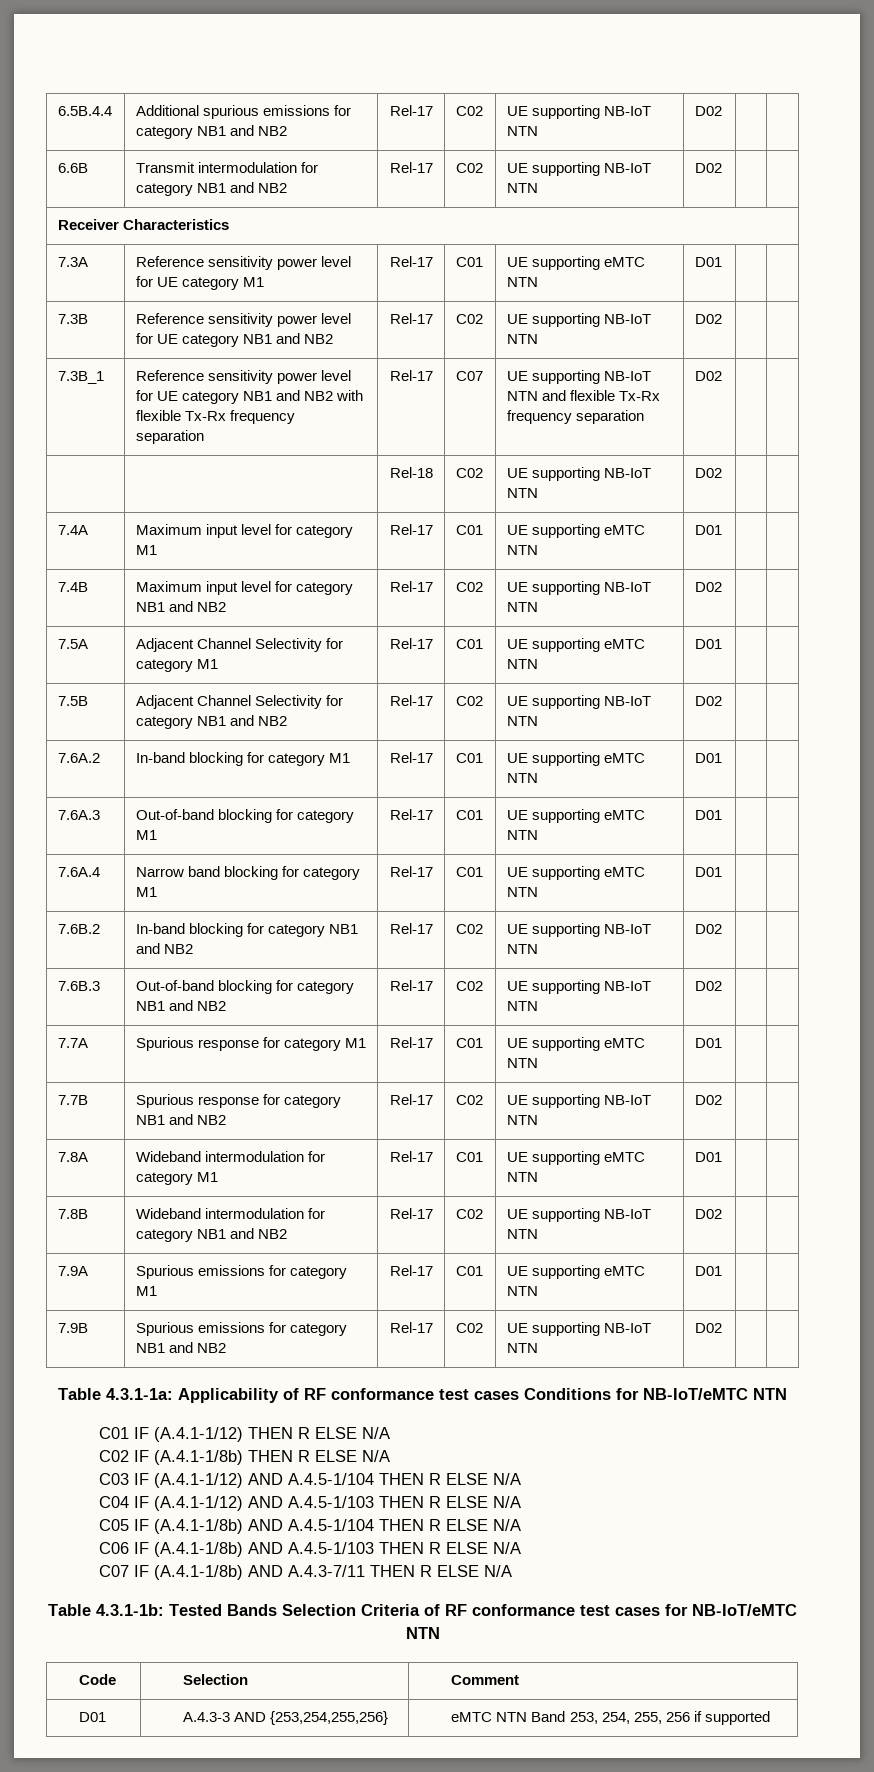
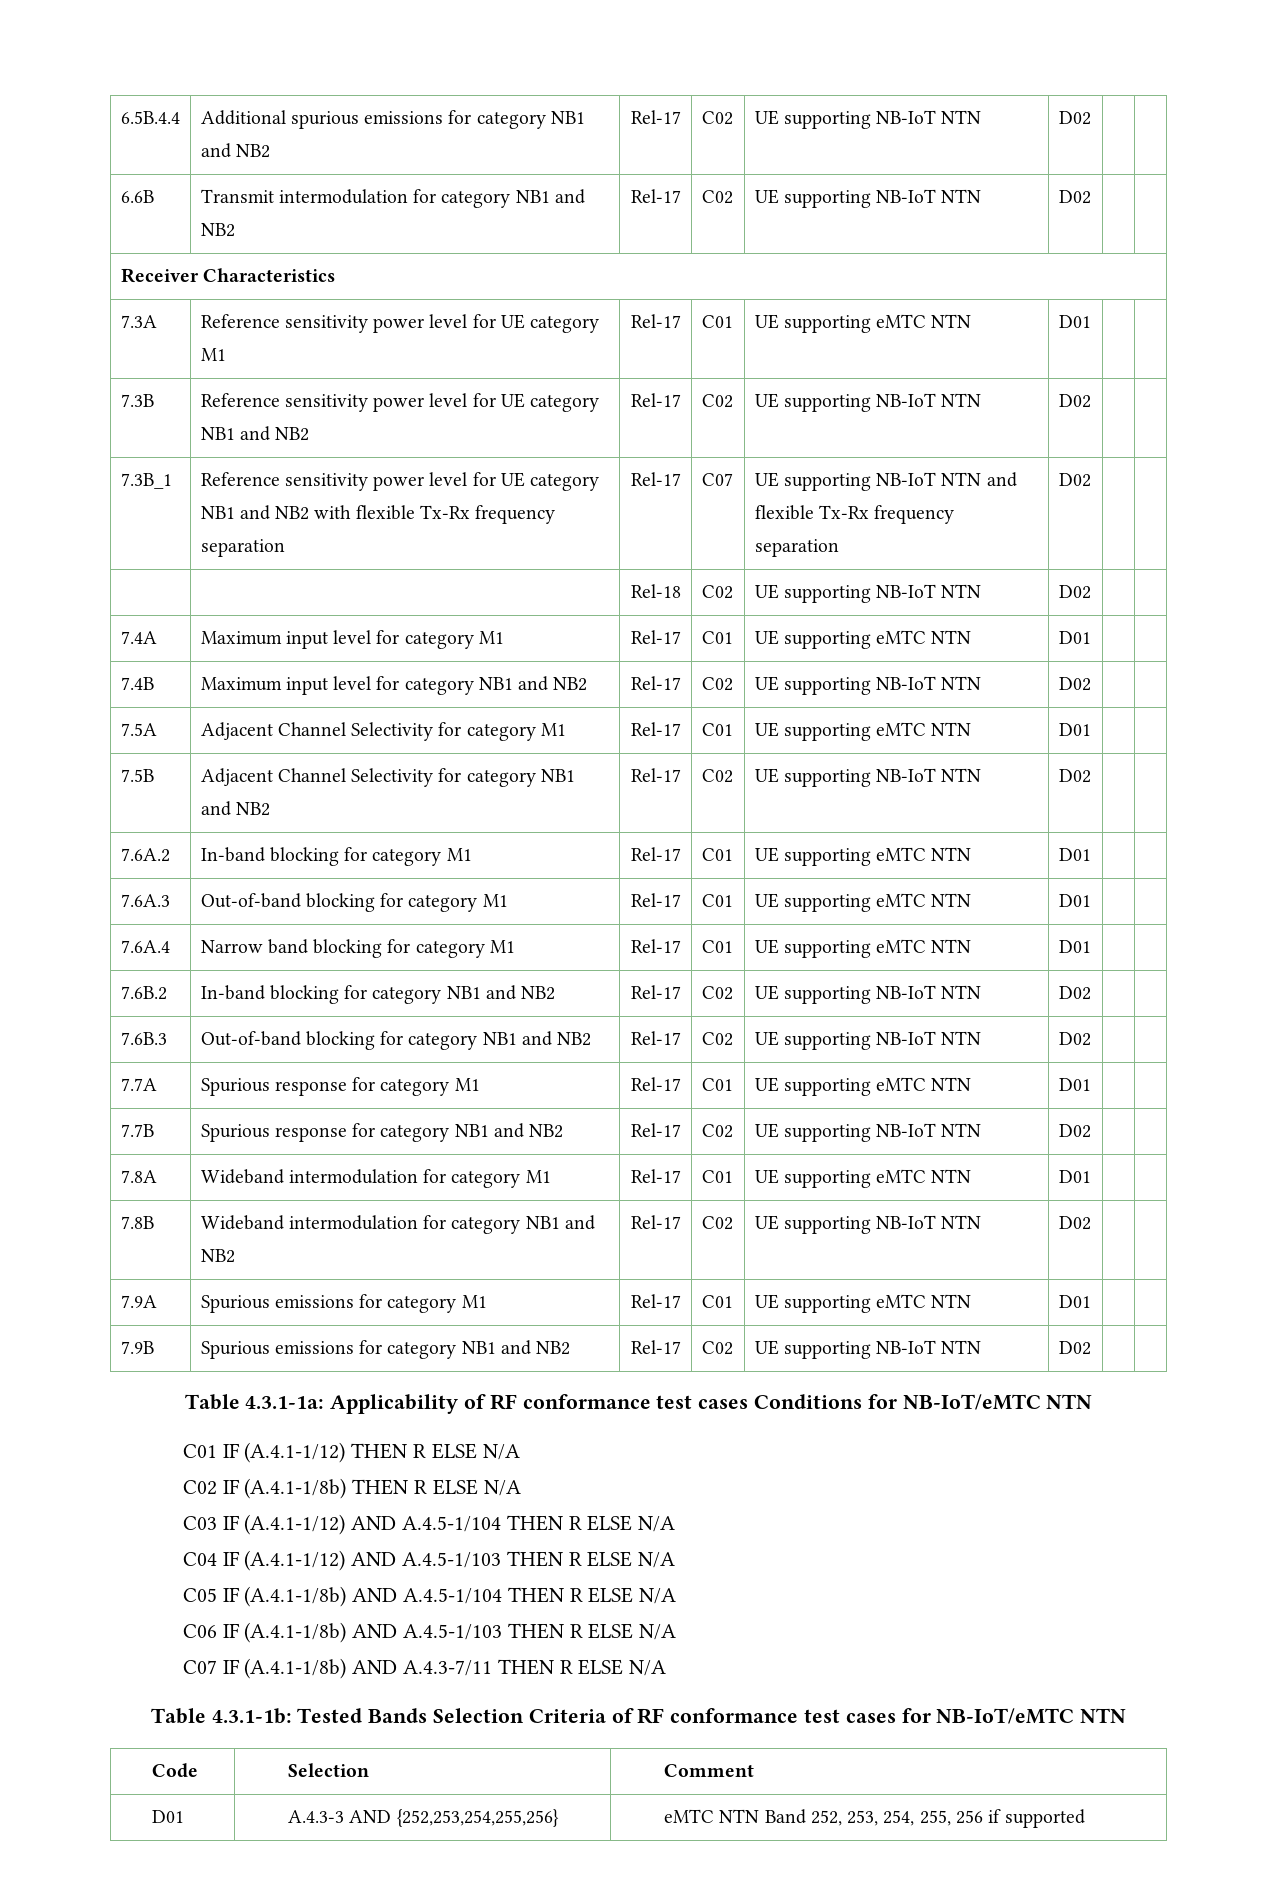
- D01 | A.4.3-3 AND {253,254,255,256} | eMTC NTN Band 253, 254, 255, 256 if supported
+ D01 | A.4.3-3 AND {252,253,254,255,256} | eMTC NTN Band 252, 253, 254, 255, 256 if supported

